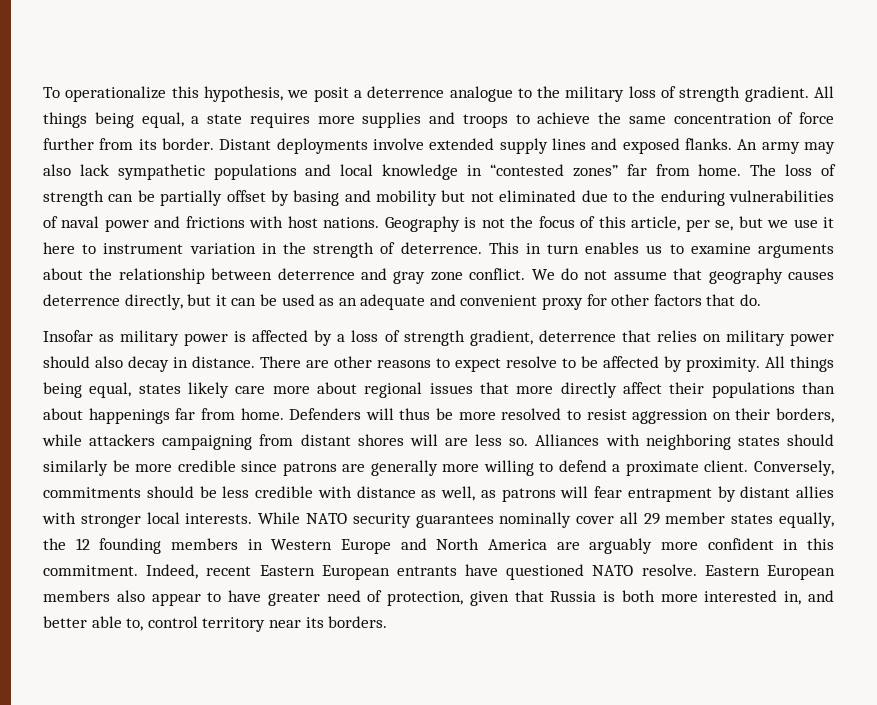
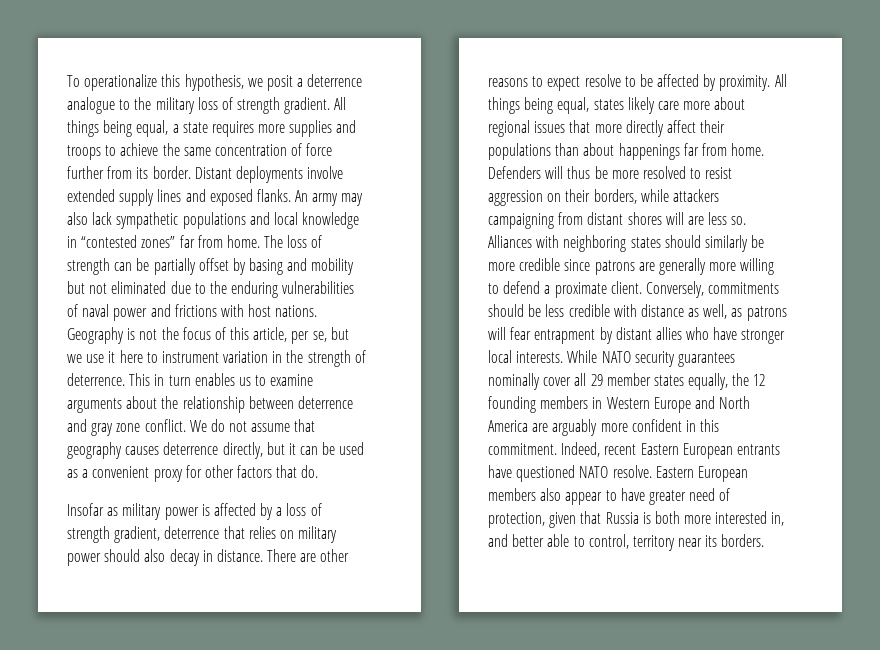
- We do not assume that geography causes deterrence directly, but it can be used as an adequate and convenient proxy for other factors that do.
+ We do not assume that geography causes deterrence directly, but it can be used as a convenient proxy for other factors that do.
- Conversely, commitments should be less credible with distance as well, as patrons will fear entrapment by distant allies with stronger local interests.
+ Conversely, commitments should be less credible with distance as well, as patrons will fear entrapment by distant allies who have stronger local interests.
- Eastern European members also appear to have greater need of protection, given that Russia is both more interested in, and better able to, control territory near its borders.
+ Eastern European members also appear to have greater need of protection, given that Russia is both more interested in, and better able to control, territory near its borders.

